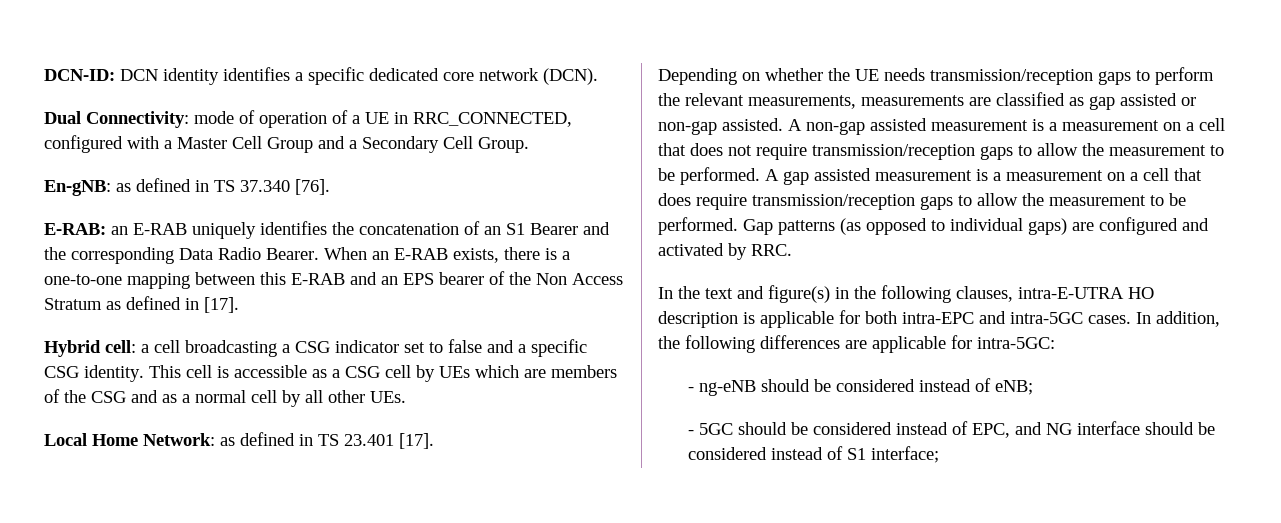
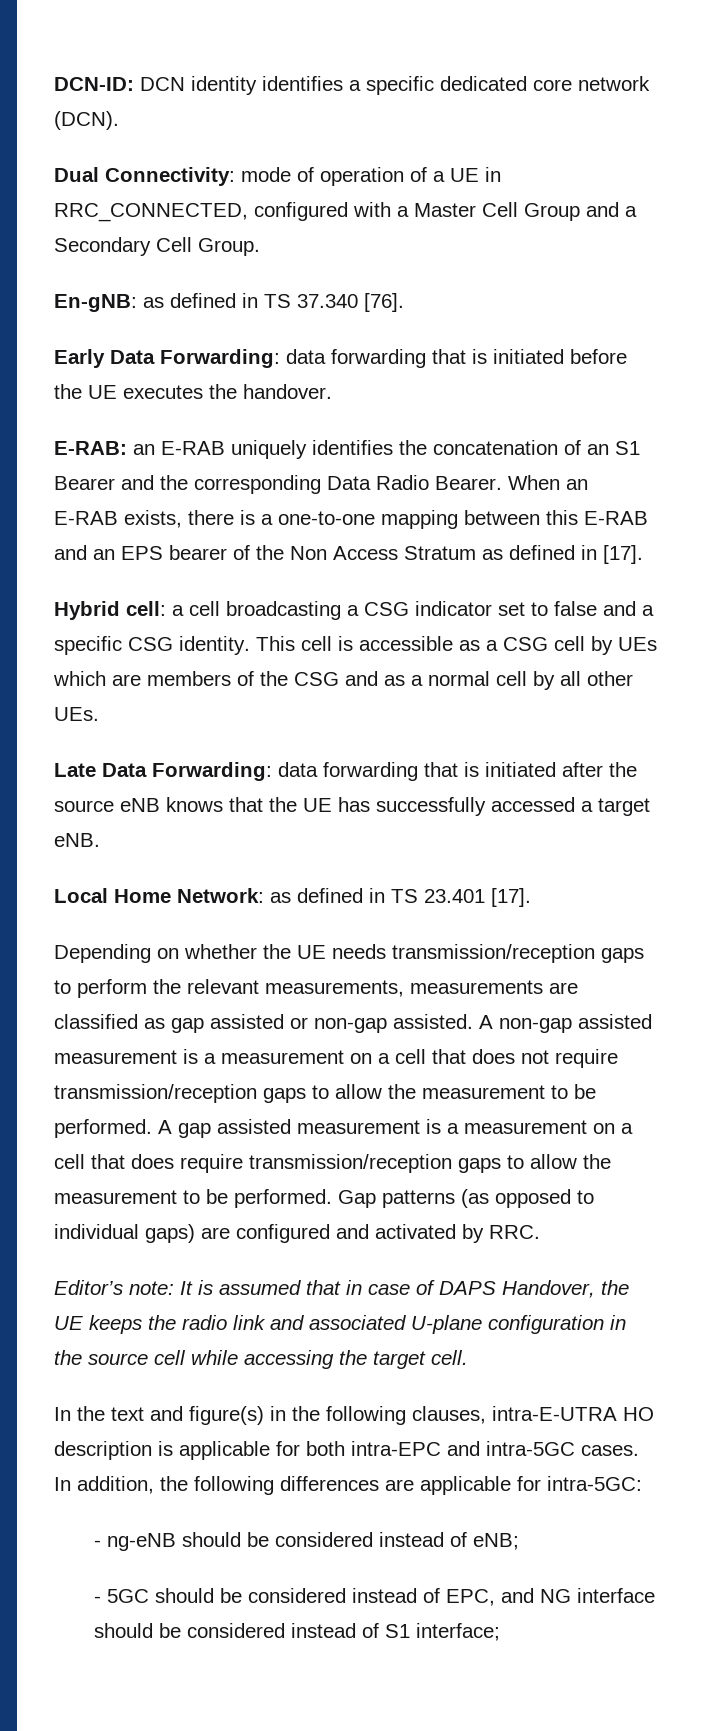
+ Early Data Forwarding: data forwarding that is initiated before the UE executes the handover.
+ Late Data Forwarding: data forwarding that is initiated after the source eNB knows that the UE has successfully accessed a target eNB.
+ Editor’s note: It is assumed that in case of DAPS Handover, the UE keeps the radio link and associated U-plane configuration in the source cell while accessing the target cell.

